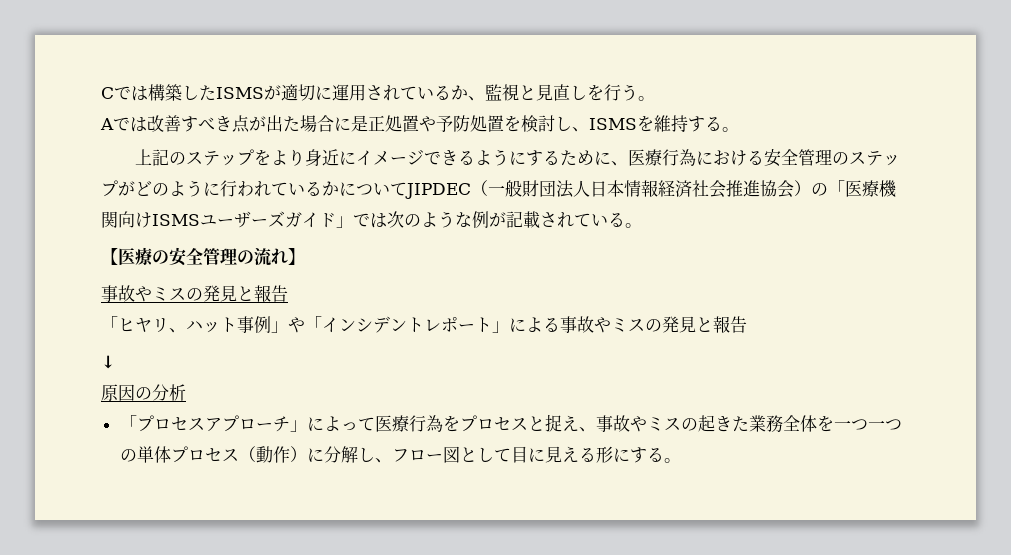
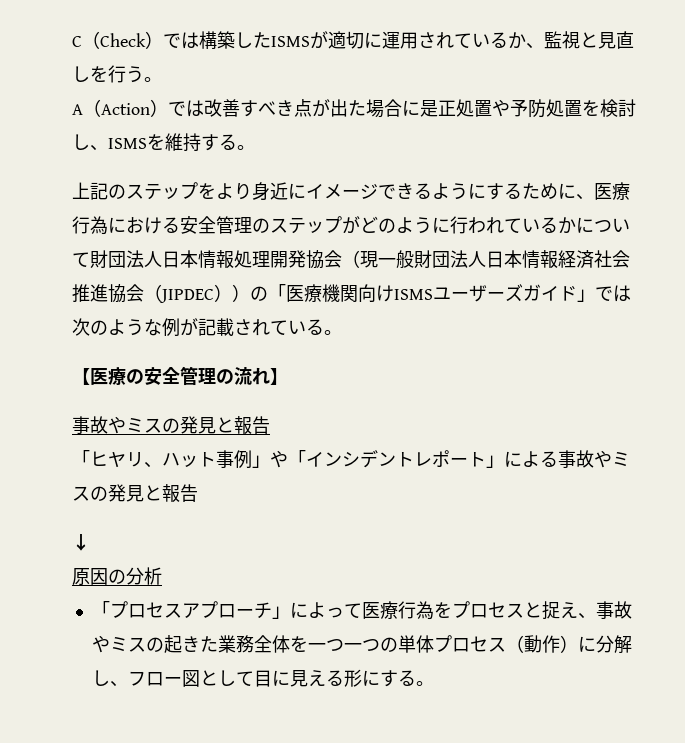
- Cでは構築したISMSが適切に運用されているか、監視と見直しを行う。
+ C（Check）では構築したISMSが適切に運用されているか、監視と見直しを行う。
- Aでは改善すべき点が出た場合に是正処置や予防処置を検討し、ISMSを維持する。
+ A（Action）では改善すべき点が出た場合に是正処置や予防処置を検討し、ISMSを維持する。
- 上記のステップをより身近にイメージできるようにするために、医療行為における安全管理のステップがどのように行われているかについてJIPDEC（一般財団法人日本情報経済社会推進協会）の「医療機関向けISMSユーザーズガイド」では次のような例が記載されている。
+ 上記のステップをより身近にイメージできるようにするために、医療行為における安全管理のステップがどのように行われているかについて財団法人日本情報処理開発協会（現一般財団法人日本情報経済社会推進協会（JIPDEC））の「医療機関向けISMSユーザーズガイド」では次のような例が記載されている。

